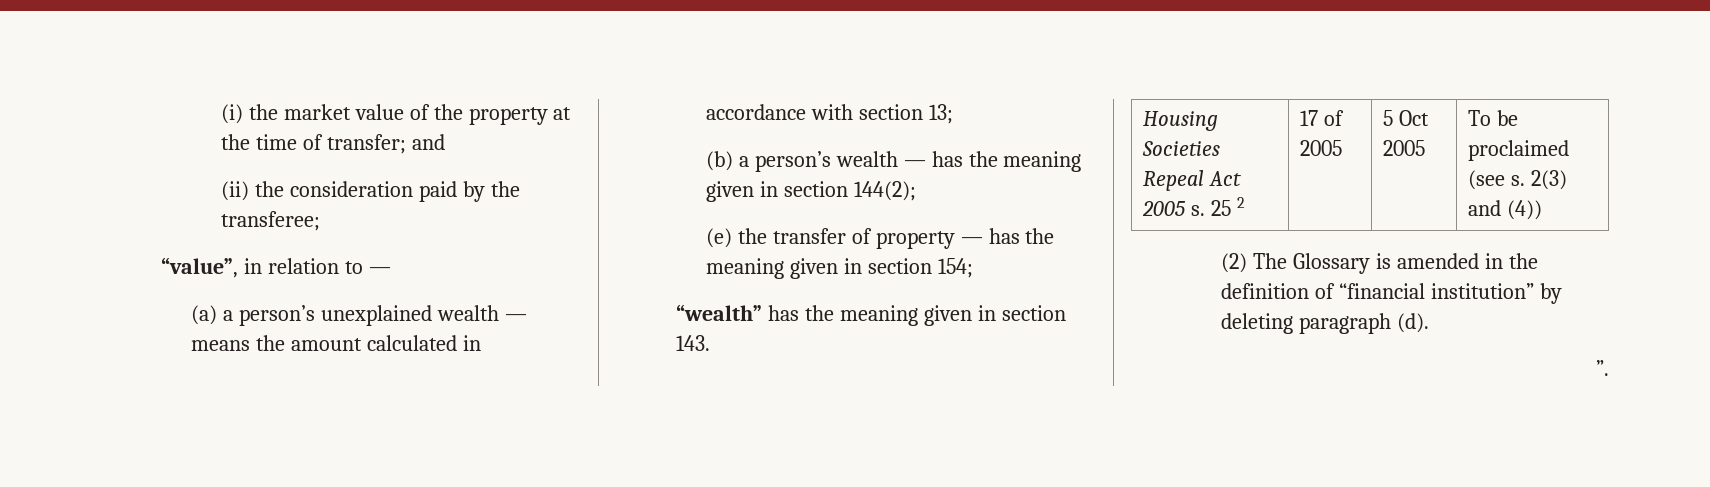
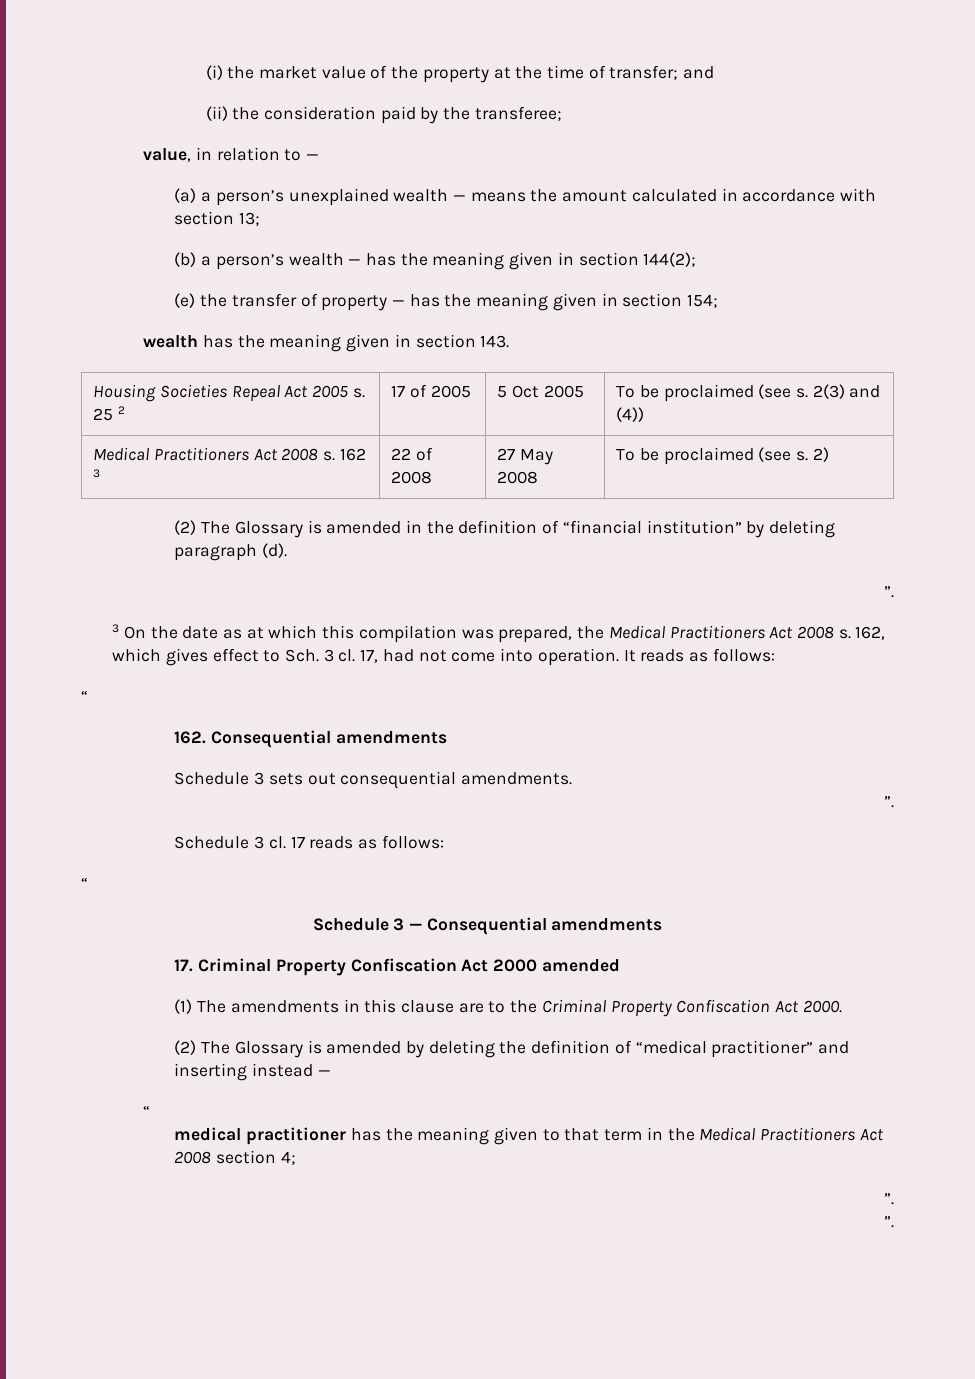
- “value”, in relation to —
+ value, in relation to —
- “wealth” has the meaning given in section 143.
+ wealth has the meaning given in section 143.
+ Medical Practitioners Act 2008 s. 162 3 | 22 of 2008 | 27 May 2008 | To be proclaimed (see s. 2)
+ 3 On the date as at which this compilation was prepared, the Medical Practitioners Act 2008 s. 162, which gives effect to Sch. 3 cl. 17, had not come into operation. It reads as follows:
+ “
+ 162. Consequential amendments
+ Schedule 3 sets out consequential amendments.
+ ”.
+ Schedule 3 cl. 17 reads as follows:
+ “
+ Schedule 3 — Consequential amendments
+ 17. Criminal Property Confiscation Act 2000 amended
+ (1) The amendments in this clause are to the Criminal Property Confiscation Act 2000.
+ (2) The Glossary is amended by deleting the definition of “medical practitioner” and inserting instead —
+ “
+ medical practitioner has the meaning given to that term in the Medical Practitioners Act 2008 section 4;
+ ”.
+ ”.

